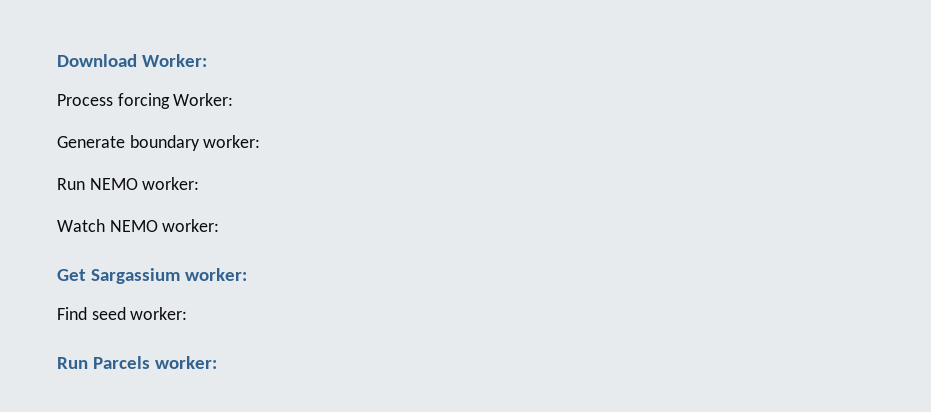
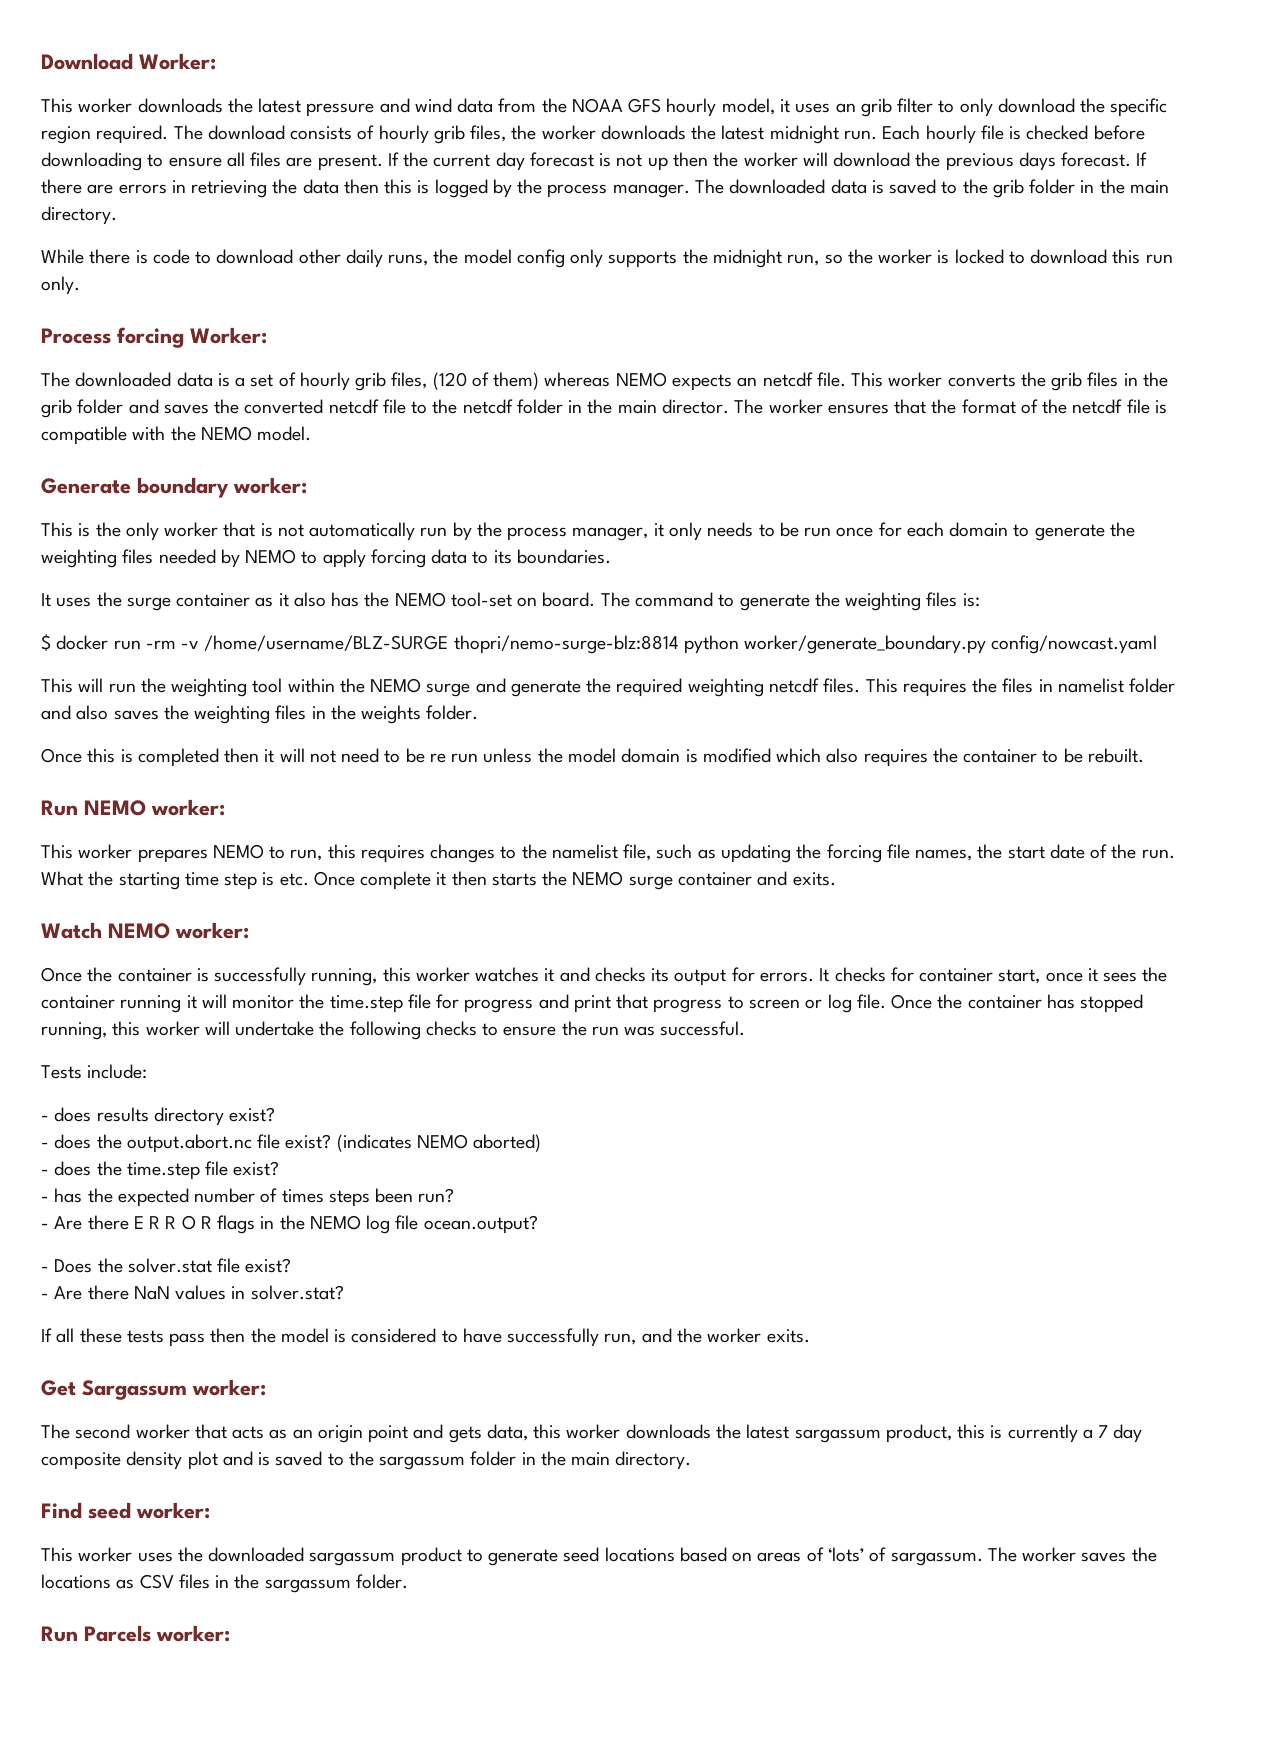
+ This worker downloads the latest pressure and wind data from the NOAA GFS hourly model, it uses an grib filter to only download the specific region required. The download consists of hourly grib files, the worker downloads the latest midnight run. Each hourly file is checked before downloading to ensure all files are present. If the current day forecast is not up then the worker will download the previous days forecast. If there are errors in retrieving the data then this is logged by the process manager. The downloaded data is saved to the grib folder in the main directory.
+ While there is code to download other daily runs, the model config only supports the midnight run, so the worker is locked to download this run only.
  Process forcing Worker:
+ The downloaded data is a set of hourly grib files, (120 of them) whereas NEMO expects an netcdf file. This worker converts the grib files in the grib folder and saves the converted netcdf file to the netcdf folder in the main director. The worker ensures that the format of the netcdf file is compatible with the NEMO model.
  Generate boundary worker:
+ This is the only worker that is not automatically run by the process manager, it only needs to be run once for each domain to generate the weighting files needed by NEMO to apply forcing data to its boundaries.
+ It uses the surge container as it also has the NEMO tool-set on board. The command to generate the weighting files is:
+ $ docker run -rm -v /home/username/BLZ-SURGE thopri/nemo-surge-blz:8814 python worker/generate_boundary.py config/nowcast.yaml
+ This will run the weighting tool within the NEMO surge and generate the required weighting netcdf files. This requires the files in namelist folder and also saves the weighting files in the weights folder.
+ Once this is completed then it will not need to be re run unless the model domain is modified which also requires the container to be rebuilt.
  Run NEMO worker:
+ This worker prepares NEMO to run, this requires changes to the namelist file, such as updating the forcing file names, the start date of the run. What the starting time step is etc. Once complete it then starts the NEMO surge container and exits.
  Watch NEMO worker:
+ Once the container is successfully running, this worker watches it and checks its output for errors. It checks for container start, once it sees the container running it will monitor the time.step file for progress and print that progress to screen or log file. Once the container has stopped running, this worker will undertake the following checks to ensure the run was successful.
+ Tests include:
+ - does results directory exist?
+ - does the output.abort.nc file exist? (indicates NEMO aborted)
+ - does the time.step file exist?
+ - has the expected number of times steps been run?
+ - Are there E R R O R flags in the NEMO log file ocean.output?
+ - Does the solver.stat file exist?
+ - Are there NaN values in solver.stat?
+ If all these tests pass then the model is considered to have successfully run, and the worker exits.
- Get Sargassium worker:
+ Get Sargassum worker:
+ The second worker that acts as an origin point and gets data, this worker downloads the latest sargassum product, this is currently a 7 day composite density plot and is saved to the sargassum folder in the main directory.
  Find seed worker:
+ This worker uses the downloaded sargassum product to generate seed locations based on areas of ‘lots’ of sargassum. The worker saves the locations as CSV files in the sargassum folder.

